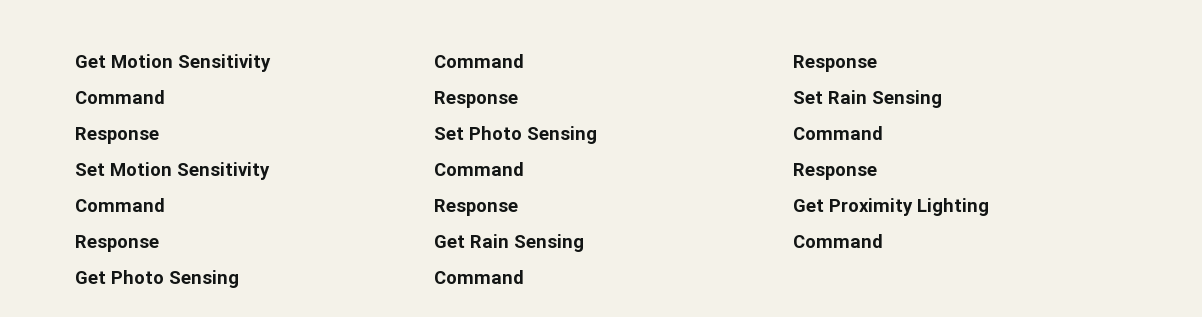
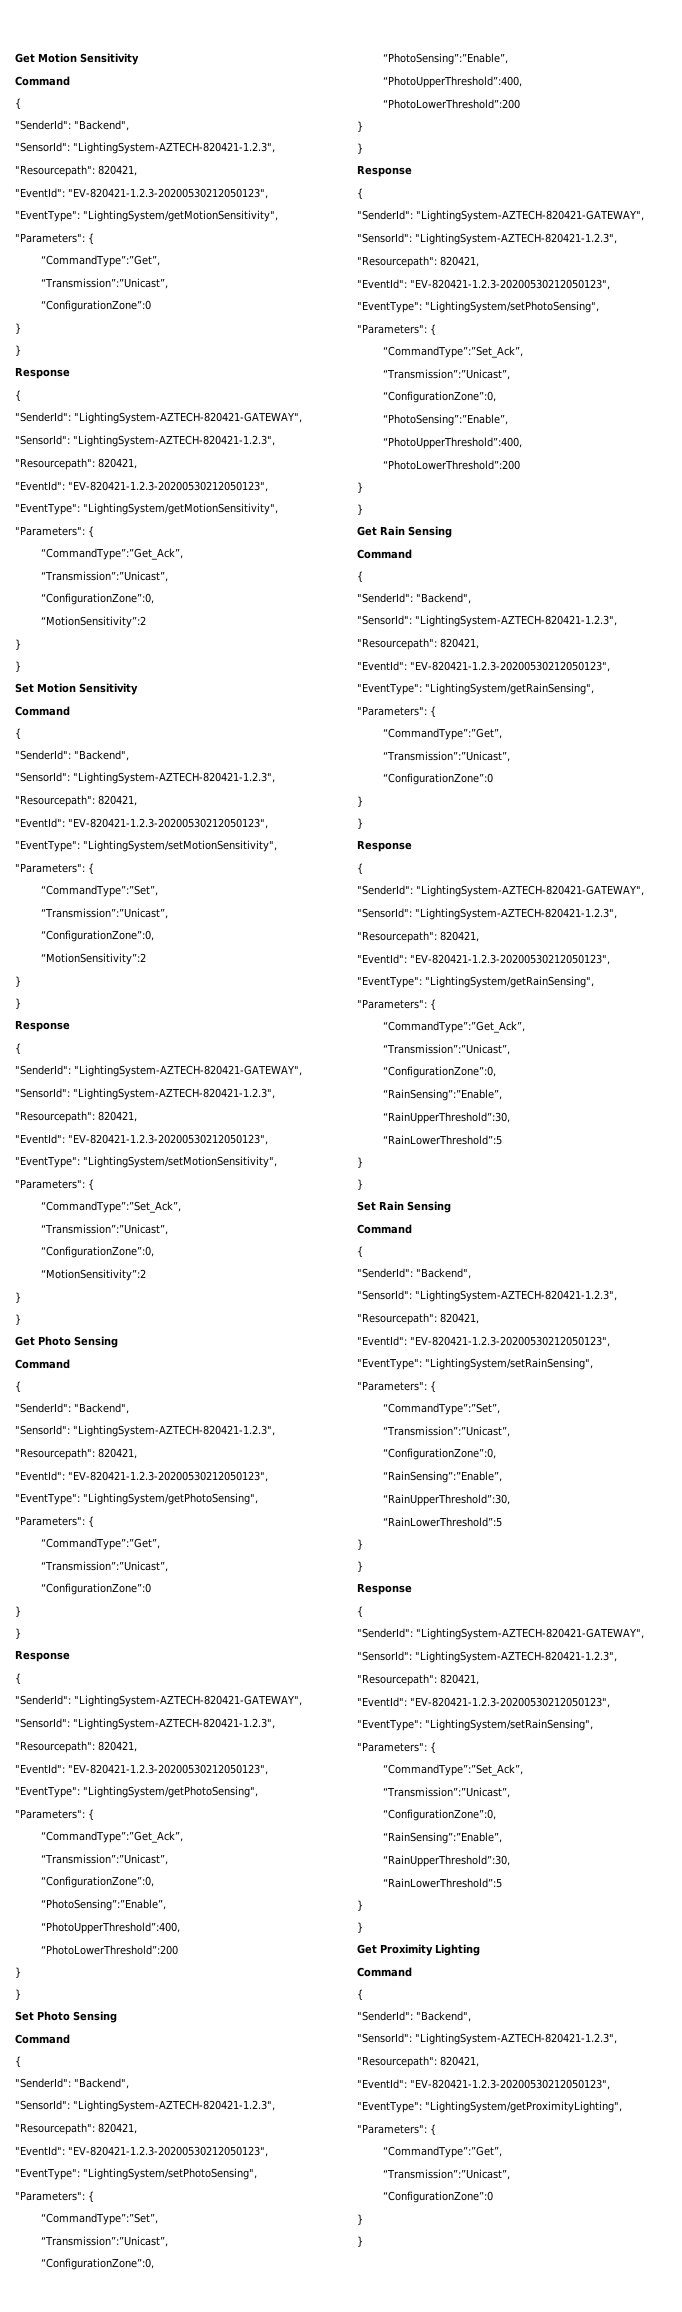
  Get Motion Sensitivity
  Command
+ {
+ "SenderId": "Backend",
+ "SensorId": "LightingSystem-AZTECH-820421-1.2.3",
+ "Resourcepath": 820421,
+ "EventId": "EV-820421-1.2.3-20200530212050123",
+ "EventType": "LightingSystem/getMotionSensitivity",
+ "Parameters": {
+ “CommandType”:”Get”,
+ “Transmission”:”Unicast”,
+ “ConfigurationZone”:0
+ }
+ }
  Response
+ {
+ "SenderId": "LightingSystem-AZTECH-820421-GATEWAY",
+ "SensorId": "LightingSystem-AZTECH-820421-1.2.3",
+ "Resourcepath": 820421,
+ "EventId": "EV-820421-1.2.3-20200530212050123",
+ "EventType": "LightingSystem/getMotionSensitivity",
+ "Parameters": {
+ “CommandType”:”Get_Ack”,
+ “Transmission”:”Unicast”,
+ “ConfigurationZone”:0,
+ “MotionSensitivity”:2
+ }
+ }
  Set Motion Sensitivity
  Command
+ {
+ "SenderId": "Backend",
+ "SensorId": "LightingSystem-AZTECH-820421-1.2.3",
+ "Resourcepath": 820421,
+ "EventId": "EV-820421-1.2.3-20200530212050123",
+ "EventType": "LightingSystem/setMotionSensitivity",
+ "Parameters": {
+ “CommandType”:”Set”,
+ “Transmission”:”Unicast”,
+ “ConfigurationZone”:0,
+ “MotionSensitivity”:2
+ }
+ }
  Response
+ {
+ "SenderId": "LightingSystem-AZTECH-820421-GATEWAY",
+ "SensorId": "LightingSystem-AZTECH-820421-1.2.3",
+ "Resourcepath": 820421,
+ "EventId": "EV-820421-1.2.3-20200530212050123",
+ "EventType": "LightingSystem/setMotionSensitivity",
+ "Parameters": {
+ “CommandType”:”Set_Ack”,
+ “Transmission”:”Unicast”,
+ “ConfigurationZone”:0,
+ “MotionSensitivity”:2
+ }
+ }
  Get Photo Sensing
  Command
+ {
+ "SenderId": "Backend",
+ "SensorId": "LightingSystem-AZTECH-820421-1.2.3",
+ "Resourcepath": 820421,
+ "EventId": "EV-820421-1.2.3-20200530212050123",
+ "EventType": "LightingSystem/getPhotoSensing",
+ "Parameters": {
+ “CommandType”:”Get”,
+ “Transmission”:”Unicast”,
+ “ConfigurationZone”:0
+ }
+ }
  Response
+ {
+ "SenderId": "LightingSystem-AZTECH-820421-GATEWAY",
+ "SensorId": "LightingSystem-AZTECH-820421-1.2.3",
+ "Resourcepath": 820421,
+ "EventId": "EV-820421-1.2.3-20200530212050123",
+ "EventType": "LightingSystem/getPhotoSensing",
+ "Parameters": {
+ “CommandType”:”Get_Ack”,
+ “Transmission”:”Unicast”,
+ “ConfigurationZone”:0,
+ “PhotoSensing”:”Enable”,
+ “PhotoUpperThreshold”:400,
+ “PhotoLowerThreshold”:200
+ }
+ }
  Set Photo Sensing
  Command
+ {
+ "SenderId": "Backend",
+ "SensorId": "LightingSystem-AZTECH-820421-1.2.3",
+ "Resourcepath": 820421,
+ "EventId": "EV-820421-1.2.3-20200530212050123",
+ "EventType": "LightingSystem/setPhotoSensing",
+ "Parameters": {
+ “CommandType”:”Set”,
+ “Transmission”:”Unicast”,
+ “ConfigurationZone”:0,
+ “PhotoSensing”:”Enable”,
+ “PhotoUpperThreshold”:400,
+ “PhotoLowerThreshold”:200
+ }
+ }
  Response
+ {
+ "SenderId": "LightingSystem-AZTECH-820421-GATEWAY",
+ "SensorId": "LightingSystem-AZTECH-820421-1.2.3",
+ "Resourcepath": 820421,
+ "EventId": "EV-820421-1.2.3-20200530212050123",
+ "EventType": "LightingSystem/setPhotoSensing",
+ "Parameters": {
+ “CommandType”:”Set_Ack”,
+ “Transmission”:”Unicast”,
+ “ConfigurationZone”:0,
+ “PhotoSensing”:”Enable”,
+ “PhotoUpperThreshold”:400,
+ “PhotoLowerThreshold”:200
+ }
+ }
  Get Rain Sensing
  Command
+ {
+ "SenderId": "Backend",
+ "SensorId": "LightingSystem-AZTECH-820421-1.2.3",
+ "Resourcepath": 820421,
+ "EventId": "EV-820421-1.2.3-20200530212050123",
+ "EventType": "LightingSystem/getRainSensing",
+ "Parameters": {
+ “CommandType”:”Get”,
+ “Transmission”:”Unicast”,
+ “ConfigurationZone”:0
+ }
+ }
  Response
+ {
+ "SenderId": "LightingSystem-AZTECH-820421-GATEWAY",
+ "SensorId": "LightingSystem-AZTECH-820421-1.2.3",
+ "Resourcepath": 820421,
+ "EventId": "EV-820421-1.2.3-20200530212050123",
+ "EventType": "LightingSystem/getRainSensing",
+ "Parameters": {
+ “CommandType”:”Get_Ack”,
+ “Transmission”:”Unicast”,
+ “ConfigurationZone”:0,
+ “RainSensing”:”Enable”,
+ “RainUpperThreshold”:30,
+ “RainLowerThreshold”:5
+ }
+ }
  Set Rain Sensing
  Command
+ {
+ "SenderId": "Backend",
+ "SensorId": "LightingSystem-AZTECH-820421-1.2.3",
+ "Resourcepath": 820421,
+ "EventId": "EV-820421-1.2.3-20200530212050123",
+ "EventType": "LightingSystem/setRainSensing",
+ "Parameters": {
+ “CommandType”:”Set”,
+ “Transmission”:”Unicast”,
+ “ConfigurationZone”:0,
+ “RainSensing”:”Enable”,
+ “RainUpperThreshold”:30,
+ “RainLowerThreshold”:5
+ }
+ }
  Response
+ {
+ "SenderId": "LightingSystem-AZTECH-820421-GATEWAY",
+ "SensorId": "LightingSystem-AZTECH-820421-1.2.3",
+ "Resourcepath": 820421,
+ "EventId": "EV-820421-1.2.3-20200530212050123",
+ "EventType": "LightingSystem/setRainSensing",
+ "Parameters": {
+ “CommandType”:”Set_Ack”,
+ “Transmission”:”Unicast”,
+ “ConfigurationZone”:0,
+ “RainSensing”:”Enable”,
+ “RainUpperThreshold”:30,
+ “RainLowerThreshold”:5
+ }
+ }
  Get Proximity Lighting
  Command
+ {
+ "SenderId": "Backend",
+ "SensorId": "LightingSystem-AZTECH-820421-1.2.3",
+ "Resourcepath": 820421,
+ "EventId": "EV-820421-1.2.3-20200530212050123",
+ "EventType": "LightingSystem/getProximityLighting",
+ "Parameters": {
+ “CommandType”:”Get”,
+ “Transmission”:”Unicast”,
+ “ConfigurationZone”:0
+ }
+ }

